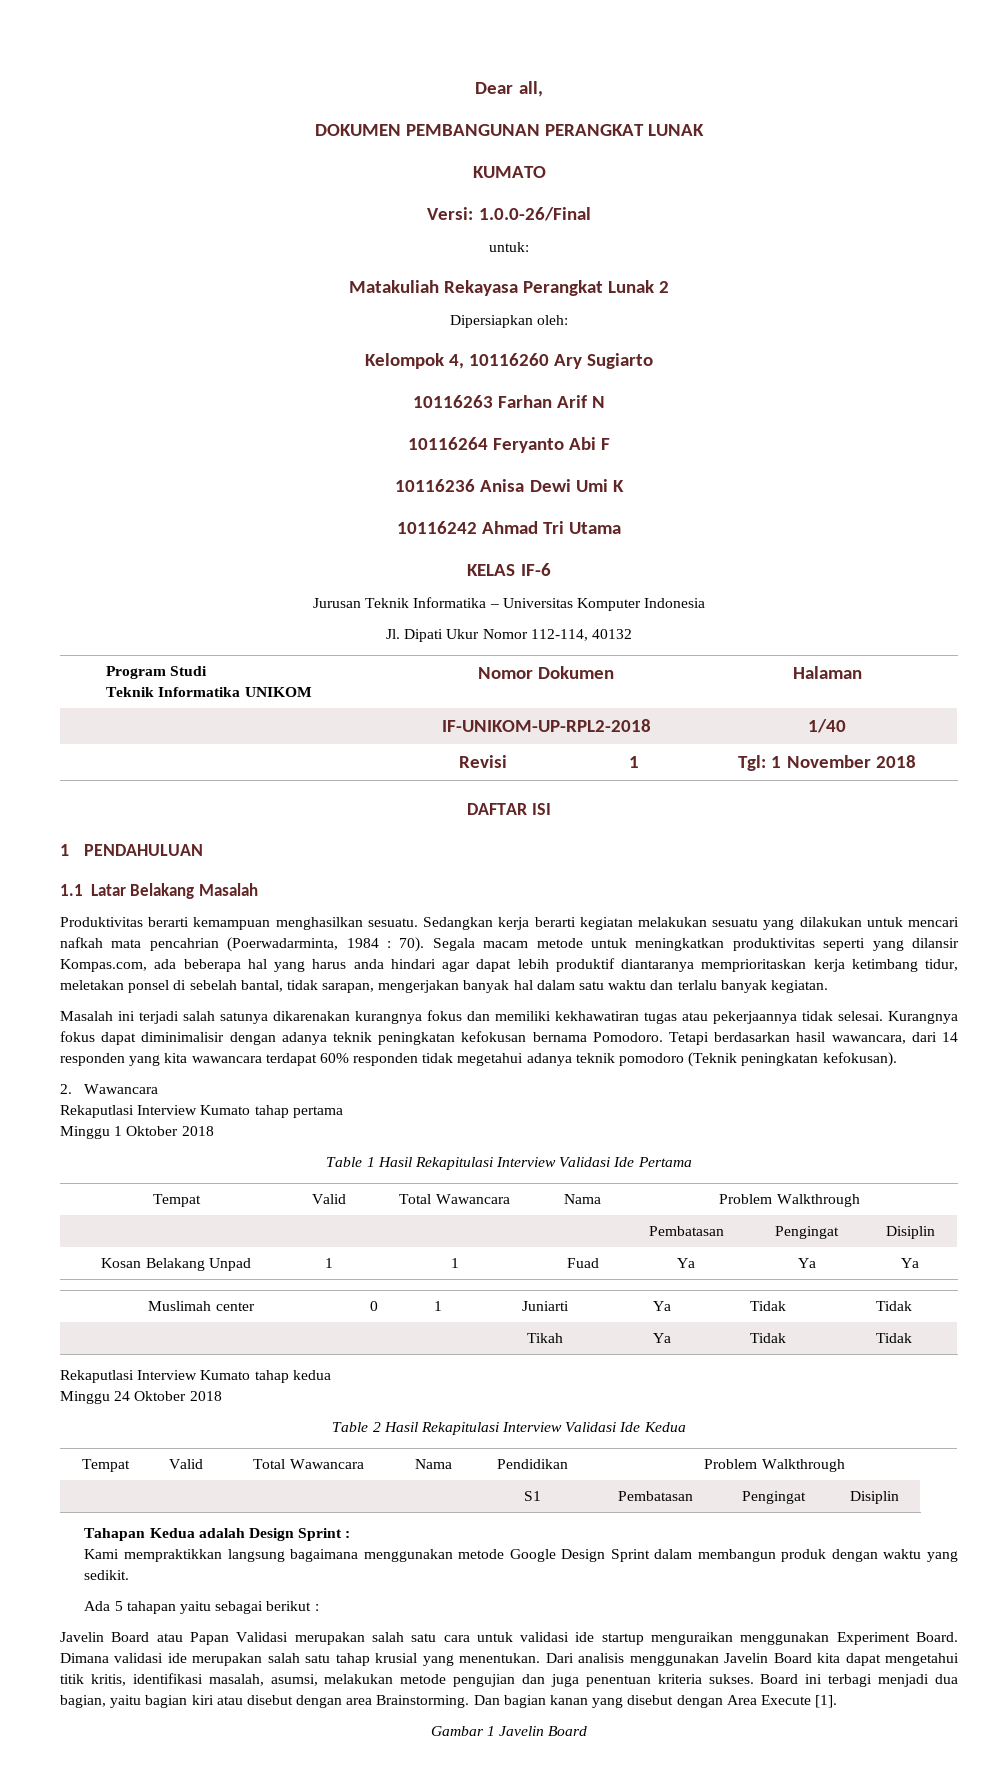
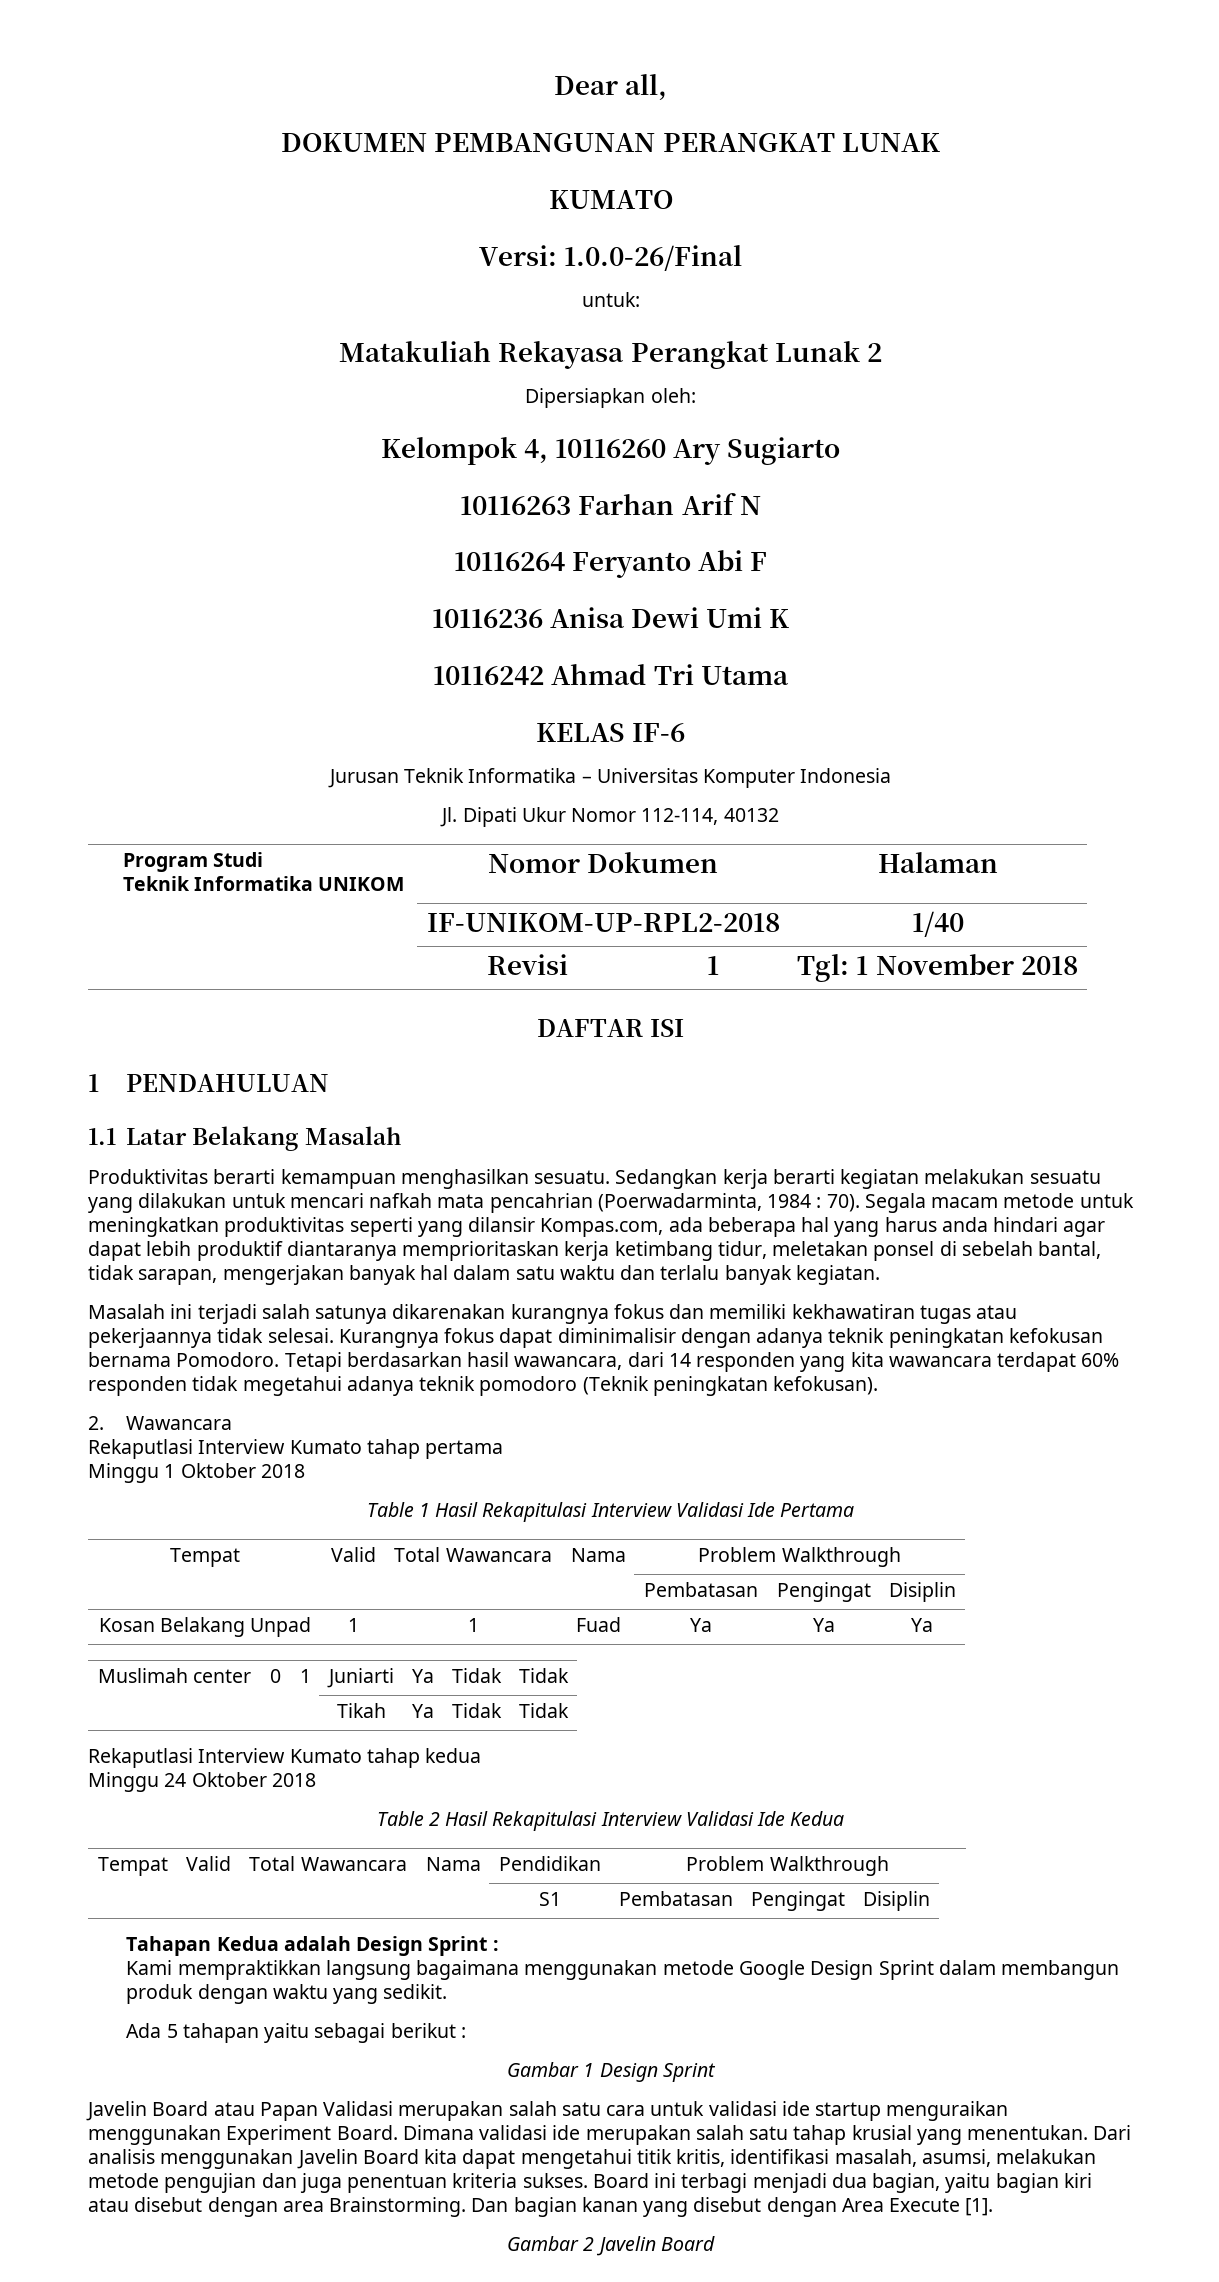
+ Gambar 1 Design Sprint
- Gambar 1 Javelin Board
+ Gambar 2 Javelin Board

